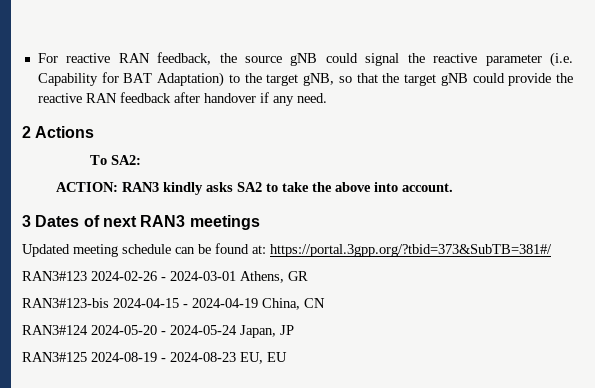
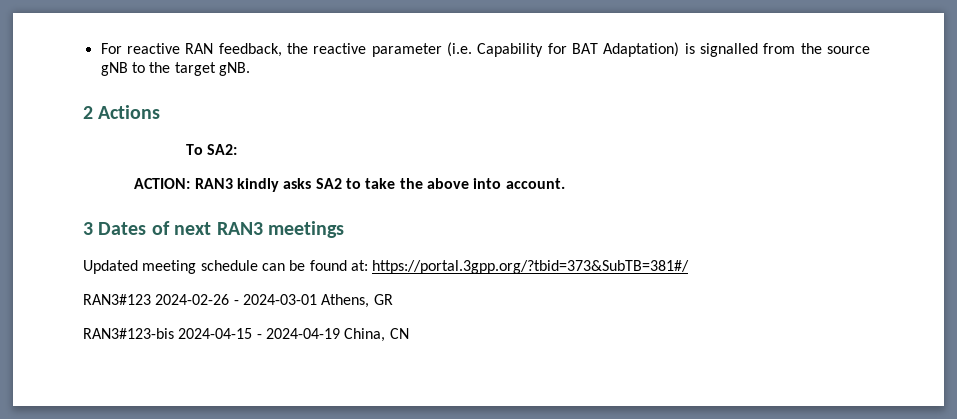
- For reactive RAN feedback, the source gNB could signal the reactive parameter (i.e. Capability for BAT Adaptation) to the target gNB, so that the target gNB could provide the reactive RAN feedback after handover if any need.
+ For reactive RAN feedback, the reactive parameter (i.e. Capability for BAT Adaptation) is signalled from the source gNB to the target gNB.
- RAN3#124 2024-05-20 - 2024-05-24 Japan, JP
- RAN3#125 2024-08-19 - 2024-08-23 EU, EU

